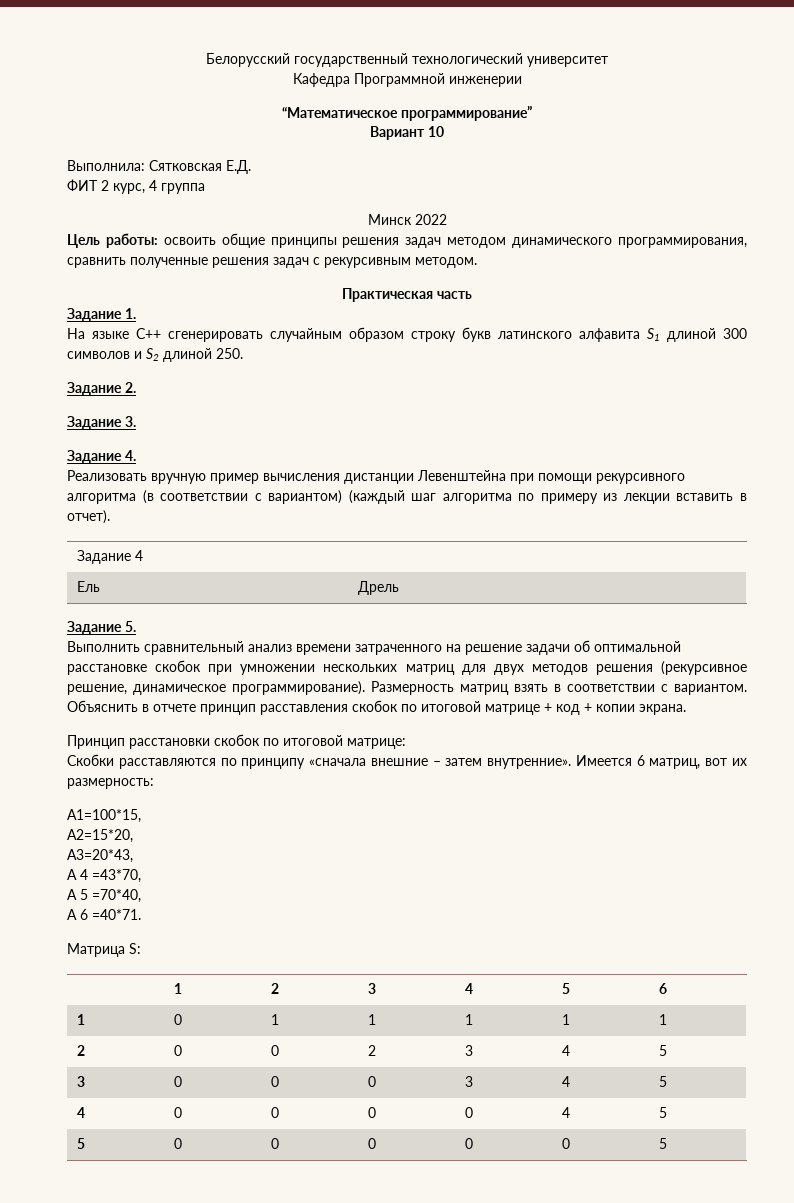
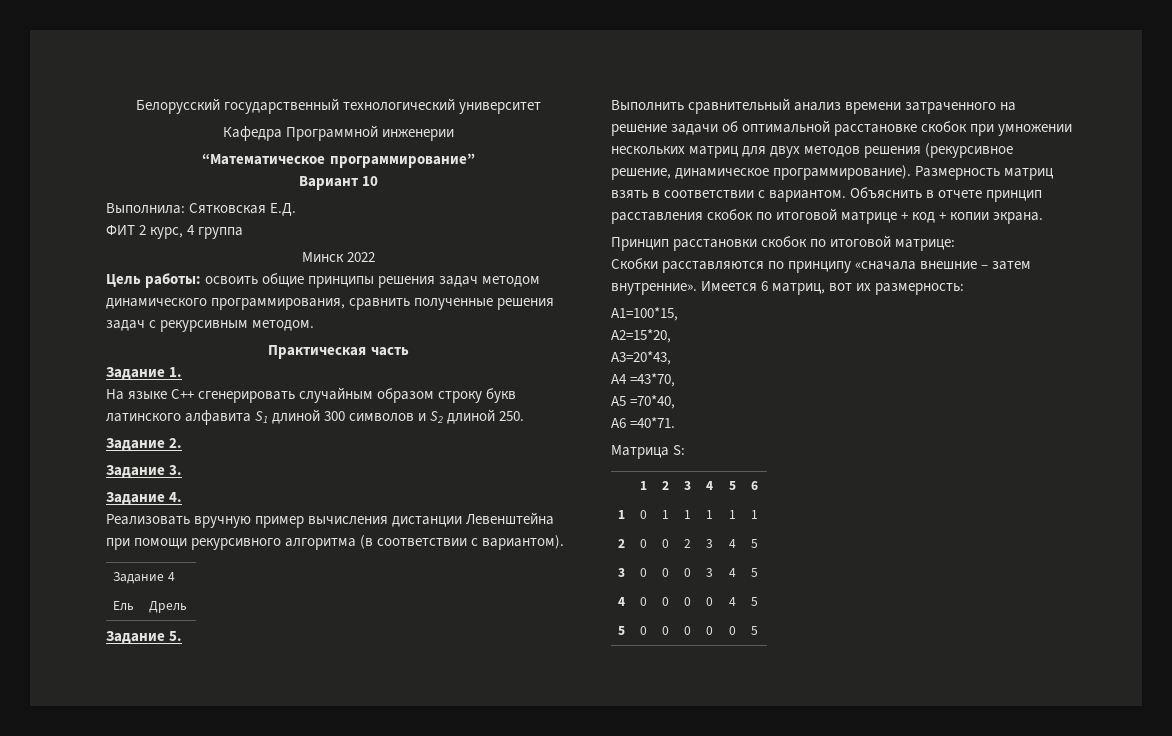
- Реализовать вручную пример вычисления дистанции Левенштейна при помощи рекурсивного алгоритма (в соответствии с вариантом) (каждый шаг алгоритма по примеру из лекции вставить в отчет).
+ Реализовать вручную пример вычисления дистанции Левенштейна при помощи рекурсивного алгоритма (в соответствии с вариантом).
- А 4 =43*70,
+ А4 =43*70,
- А 5 =70*40,
+ А5 =70*40,
- А 6 =40*71.
+ А6 =40*71.

